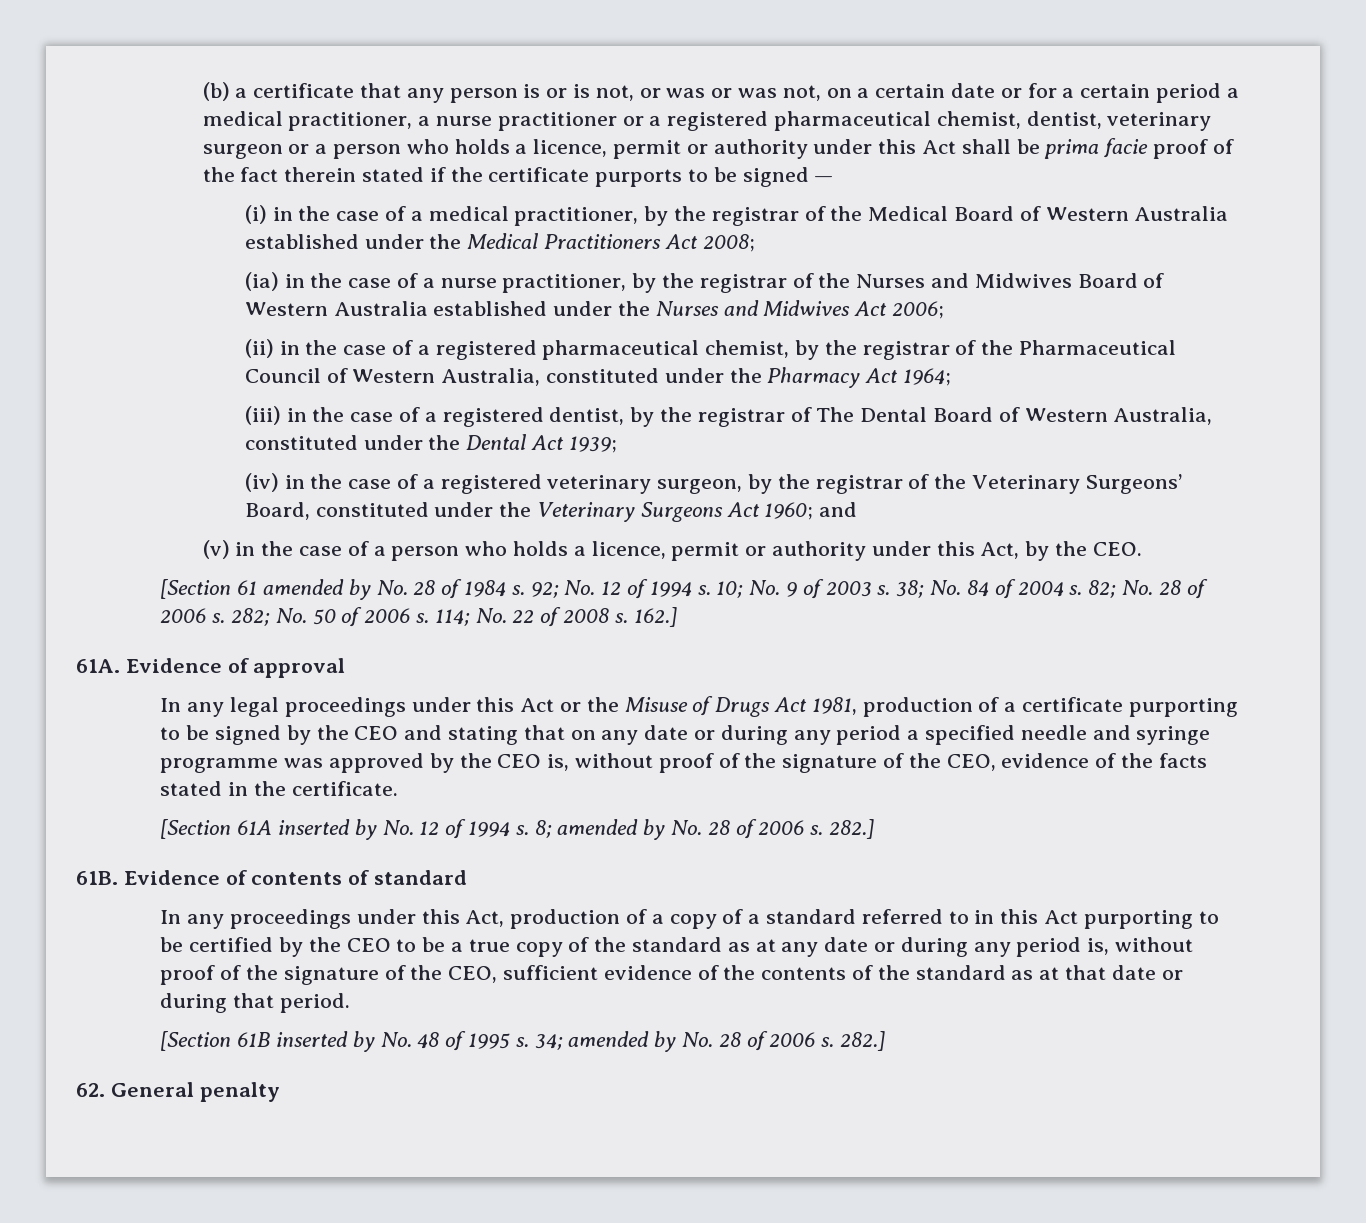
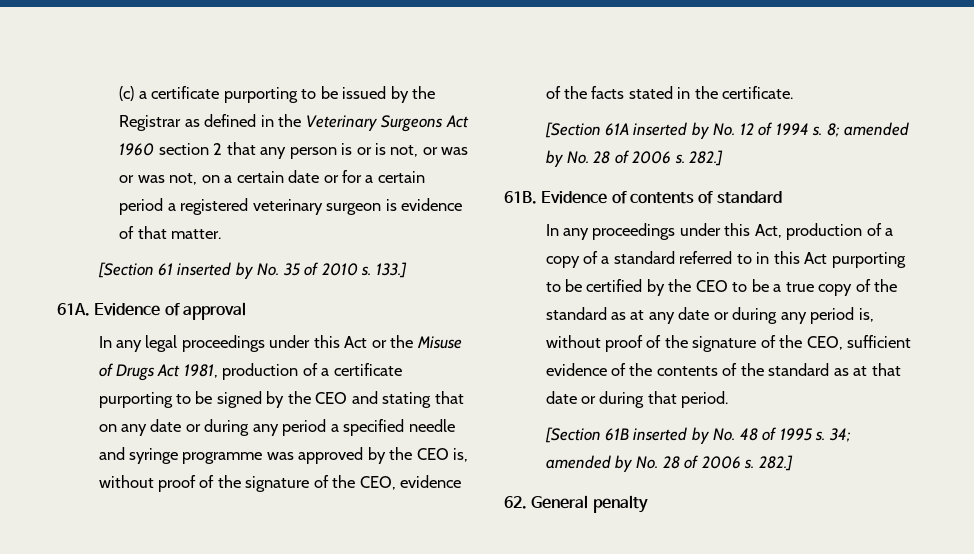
- (b) a certificate that any person is or is not, or was or was not, on a certain date or for a certain period a medical practitioner, a nurse practitioner or a registered pharmaceutical chemist, dentist, veterinary surgeon or a person who holds a licence, permit or authority under this Act shall be prima facie proof of the fact therein stated if the certificate purports to be signed —
- (i) in the case of a medical practitioner, by the registrar of the Medical Board of Western Australia established under the Medical Practitioners Act 2008;
- (ia) in the case of a nurse practitioner, by the registrar of the Nurses and Midwives Board of Western Australia established under the Nurses and Midwives Act 2006;
- (ii) in the case of a registered pharmaceutical chemist, by the registrar of the Pharmaceutical Council of Western Australia, constituted under the Pharmacy Act 1964;
- (iii) in the case of a registered dentist, by the registrar of The Dental Board of Western Australia, constituted under the Dental Act 1939;
- (iv) in the case of a registered veterinary surgeon, by the registrar of the Veterinary Surgeons’ Board, constituted under the Veterinary Surgeons Act 1960; and
- (v) in the case of a person who holds a licence, permit or authority under this Act, by the CEO.
+ (c) a certificate purporting to be issued by the Registrar as defined in the Veterinary Surgeons Act 1960 section 2 that any person is or is not, or was or was not, on a certain date or for a certain period a registered veterinary surgeon is evidence of that matter.
- [Section 61 amended by No. 28 of 1984 s. 92; No. 12 of 1994 s. 10; No. 9 of 2003 s. 38; No. 84 of 2004 s. 82; No. 28 of 2006 s. 282; No. 50 of 2006 s. 114; No. 22 of 2008 s. 162.]
+ [Section 61 inserted by No. 35 of 2010 s. 133.]

